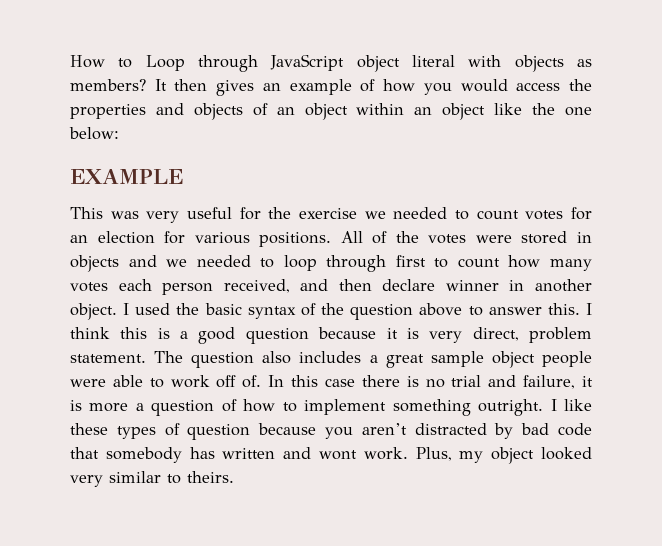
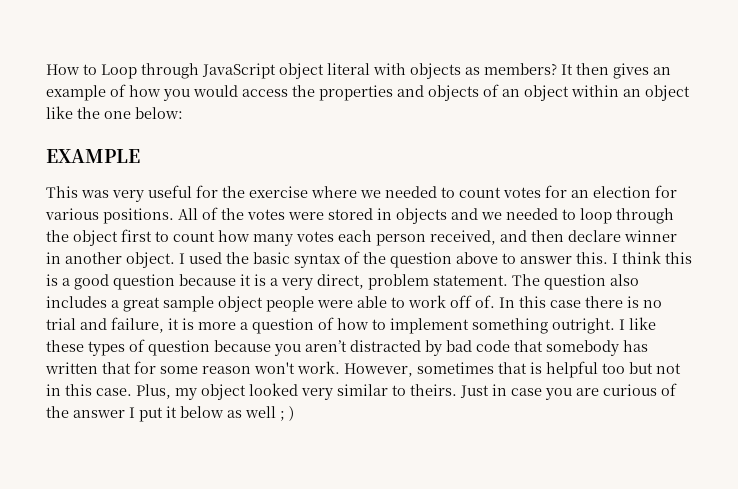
- This was very useful for the exercise we needed to count votes for an election for various positions.
+ This was very useful for the exercise where we needed to count votes for an election for various positions.
- All of the votes were stored in objects and we needed to loop through first to count how many votes each person received, and then declare winner in another object.
+ All of the votes were stored in objects and we needed to loop through the object first to count how many votes each person received, and then declare winner in another object.
- I think this is a good question because it is very direct, problem statement.
+ I think this is a good question because it is a very direct, problem statement.
- I like these types of question because you aren’t distracted by bad code that somebody has written and wont work.
+ I like these types of question because you aren’t distracted by bad code that somebody has written that for some reason won't work. However, sometimes that is helpful too but not in this case.
+ Just in case you are curious of the answer I put it below as well ; )

